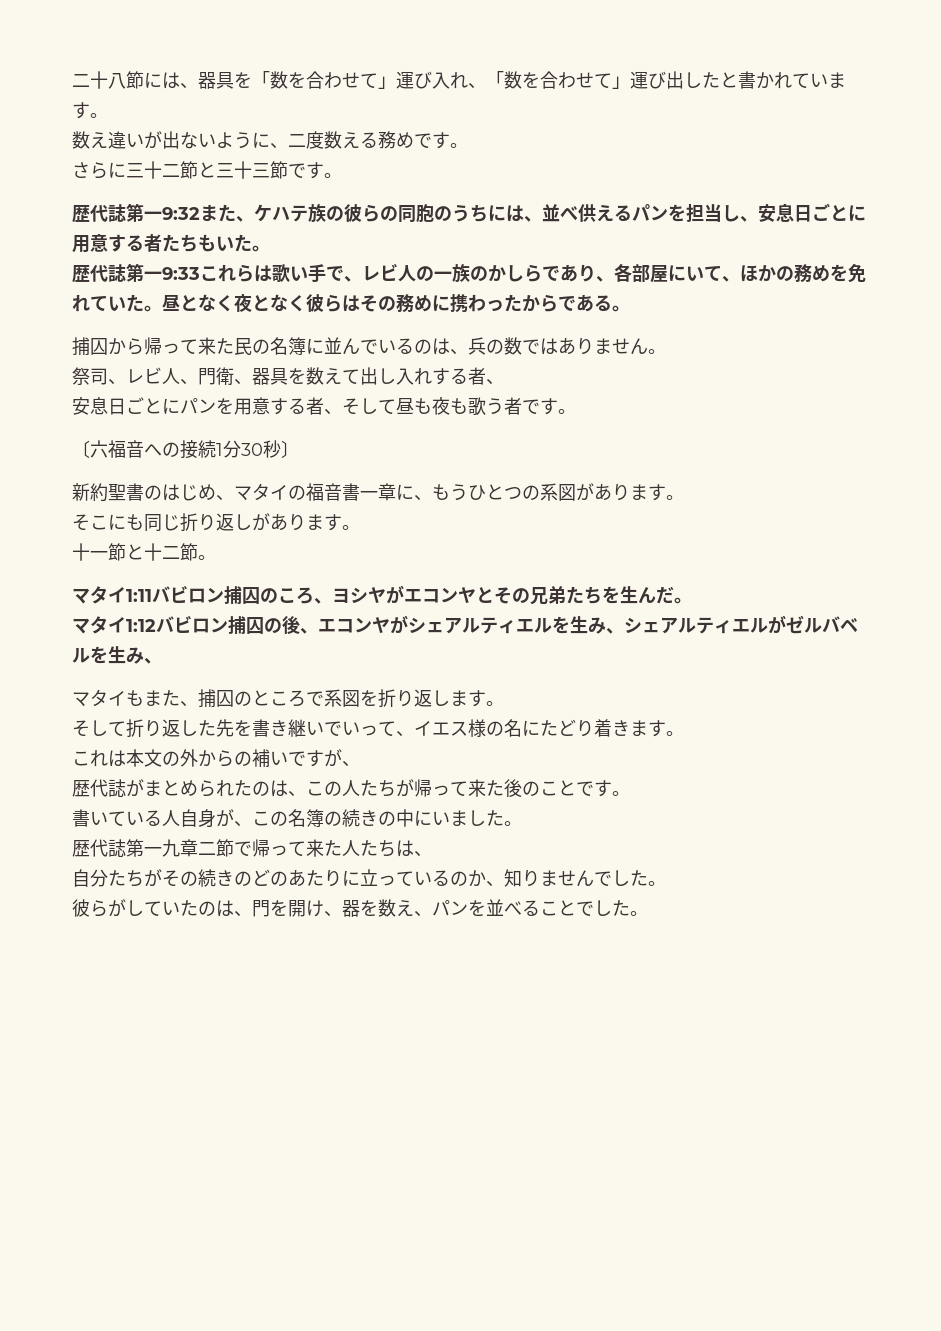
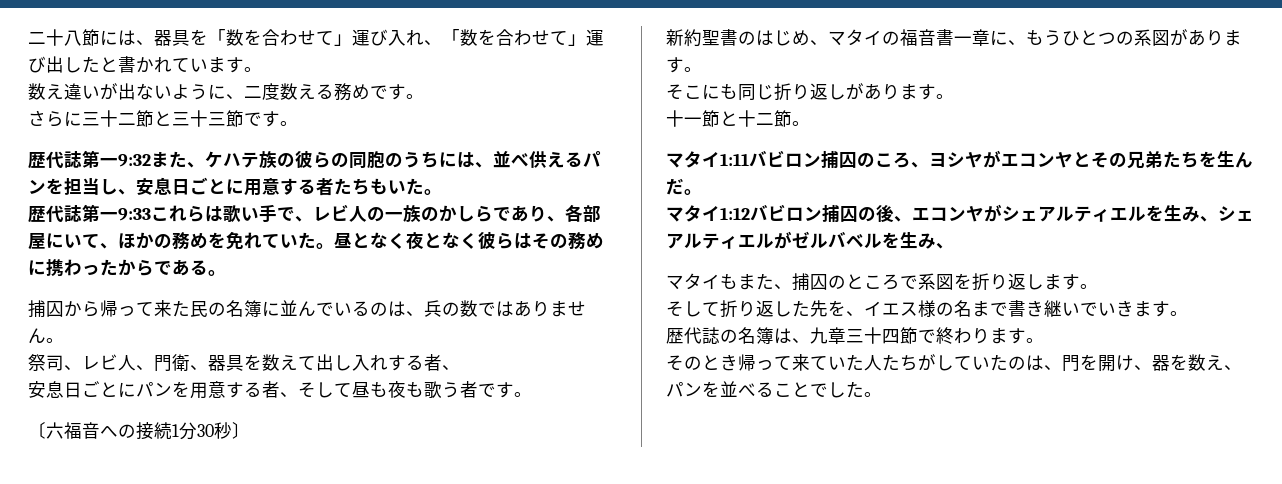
- そして折り返した先を書き継いでいって、イエス様の名にたどり着きます。
- これは本文の外からの補いですが、
- 歴代誌がまとめられたのは、この人たちが帰って来た後のことです。
- 書いている人自身が、この名簿の続きの中にいました。
- 歴代誌第一九章二節で帰って来た人たちは、
- 自分たちがその続きのどのあたりに立っているのか、知りませんでした。
- 彼らがしていたのは、門を開け、器を数え、パンを並べることでした。
+ そして折り返した先を、イエス様の名まで書き継いでいきます。
+ 歴代誌の名簿は、九章三十四節で終わります。
+ そのとき帰って来ていた人たちがしていたのは、門を開け、器を数え、パンを並べることでした。

